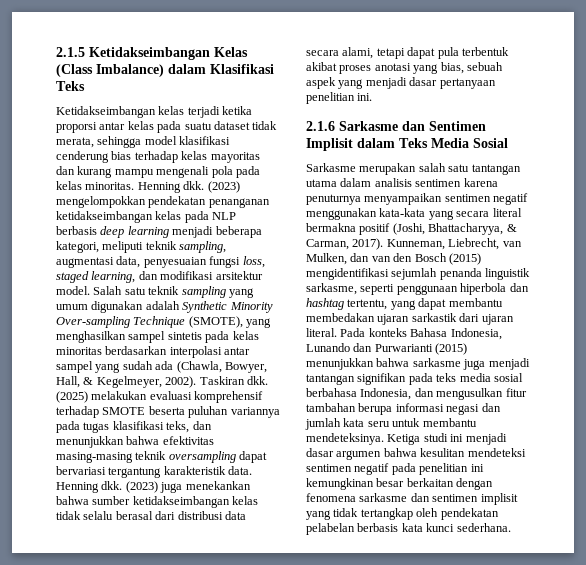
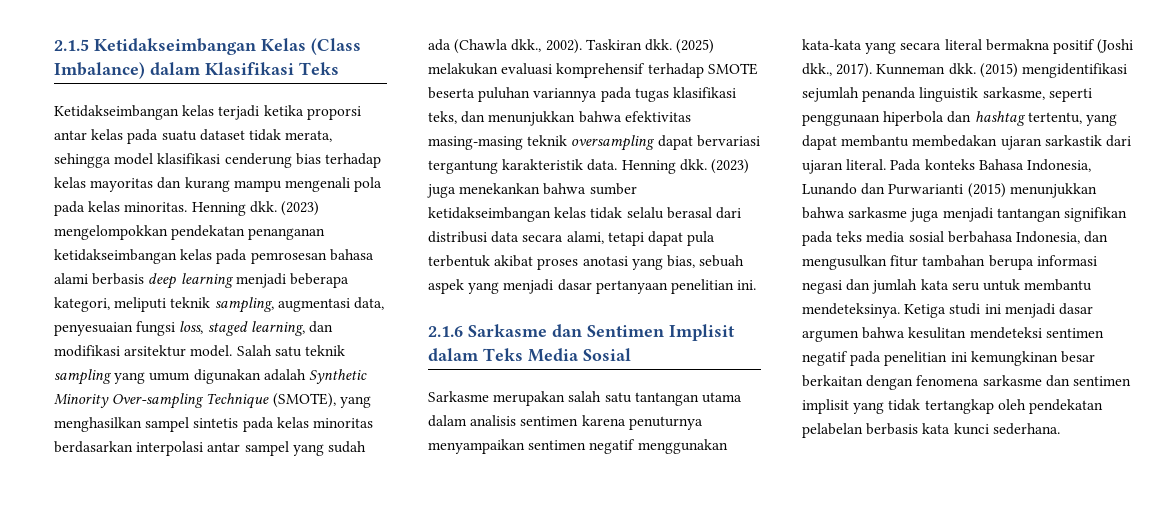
- (2023) mengelompokkan pendekatan penanganan ketidakseimbangan kelas pada NLP berbasis deep learning menjadi beberapa kategori, meliputi teknik sampling, augmentasi data, penyesuaian fungsi loss, staged learning, dan modifikasi arsitektur model.
+ (2023) mengelompokkan pendekatan penanganan ketidakseimbangan kelas pada pemrosesan bahasa alami berbasis deep learning menjadi beberapa kategori, meliputi teknik sampling, augmentasi data, penyesuaian fungsi loss, staged learning, dan modifikasi arsitektur model.
- Salah satu teknik sampling yang umum digunakan adalah Synthetic Minority Over-sampling Technique (SMOTE), yang menghasilkan sampel sintetis pada kelas minoritas berdasarkan interpolasi antar sampel yang sudah ada (Chawla, Bowyer, Hall, & Kegelmeyer, 2002).
+ Salah satu teknik sampling yang umum digunakan adalah Synthetic Minority Over-sampling Technique (SMOTE), yang menghasilkan sampel sintetis pada kelas minoritas berdasarkan interpolasi antar sampel yang sudah ada (Chawla dkk., 2002).
- Sarkasme merupakan salah satu tantangan utama dalam analisis sentimen karena penuturnya menyampaikan sentimen negatif menggunakan kata-kata yang secara literal bermakna positif (Joshi, Bhattacharyya, & Carman, 2017). Kunneman, Liebrecht, van Mulken, dan van den Bosch (2015) mengidentifikasi sejumlah penanda linguistik sarkasme, seperti penggunaan hiperbola dan hashtag tertentu, yang dapat membantu membedakan ujaran sarkastik dari ujaran literal.
+ Sarkasme merupakan salah satu tantangan utama dalam analisis sentimen karena penuturnya menyampaikan sentimen negatif menggunakan kata-kata yang secara literal bermakna positif (Joshi dkk., 2017). Kunneman dkk. (2015) mengidentifikasi sejumlah penanda linguistik sarkasme, seperti penggunaan hiperbola dan hashtag tertentu, yang dapat membantu membedakan ujaran sarkastik dari ujaran literal.

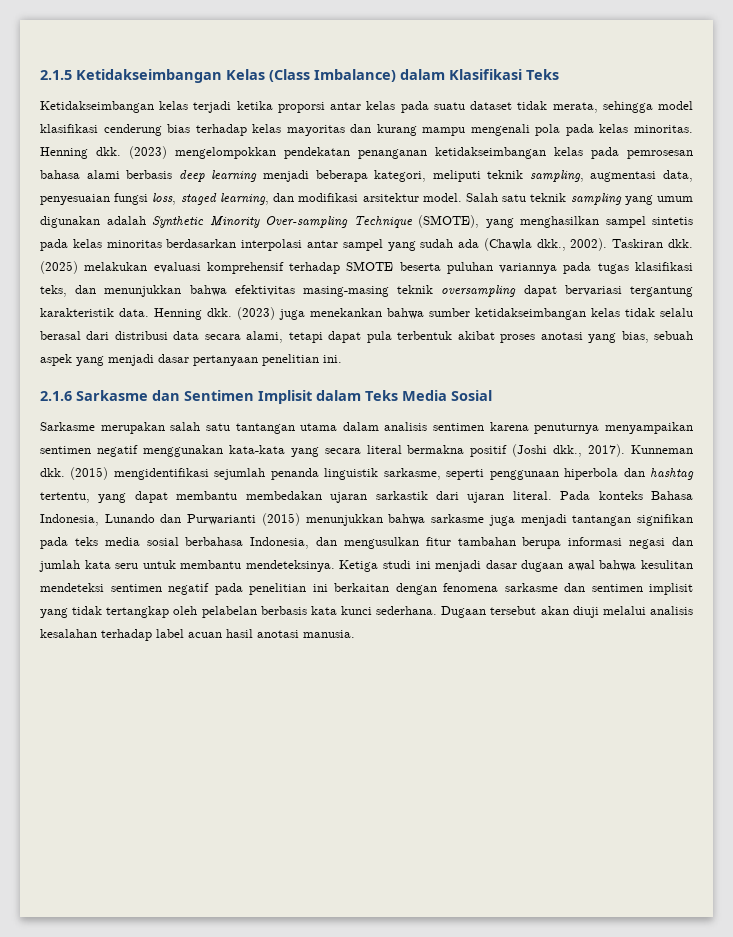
- Ketiga studi ini menjadi dasar argumen bahwa kesulitan mendeteksi sentimen negatif pada penelitian ini kemungkinan besar berkaitan dengan fenomena sarkasme dan sentimen implisit yang tidak tertangkap oleh pendekatan pelabelan berbasis kata kunci sederhana.
+ Ketiga studi ini menjadi dasar dugaan awal bahwa kesulitan mendeteksi sentimen negatif pada penelitian ini berkaitan dengan fenomena sarkasme dan sentimen implisit yang tidak tertangkap oleh pelabelan berbasis kata kunci sederhana.
+ Dugaan tersebut akan diuji melalui analisis kesalahan terhadap label acuan hasil anotasi manusia.

